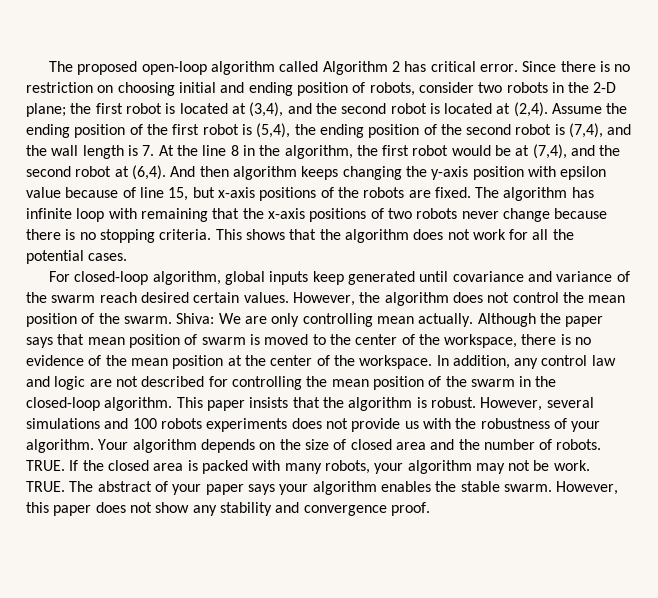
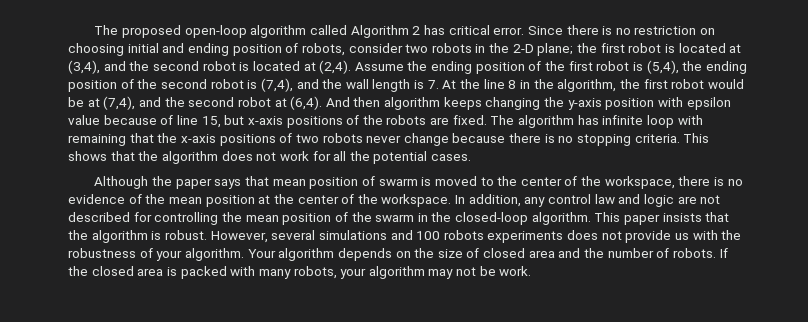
- For closed-loop algorithm, global inputs keep generated until covariance and variance of the swarm reach desired certain values. However, the algorithm does not control the mean position of the swarm. Shiva: We are only controlling mean actually.
- Your algorithm depends on the size of closed area and the number of robots. TRUE.
+ Your algorithm depends on the size of closed area and the number of robots.
- TRUE. The abstract of your paper says your algorithm enables the stable swarm. However, this paper does not show any stability and convergence proof.

